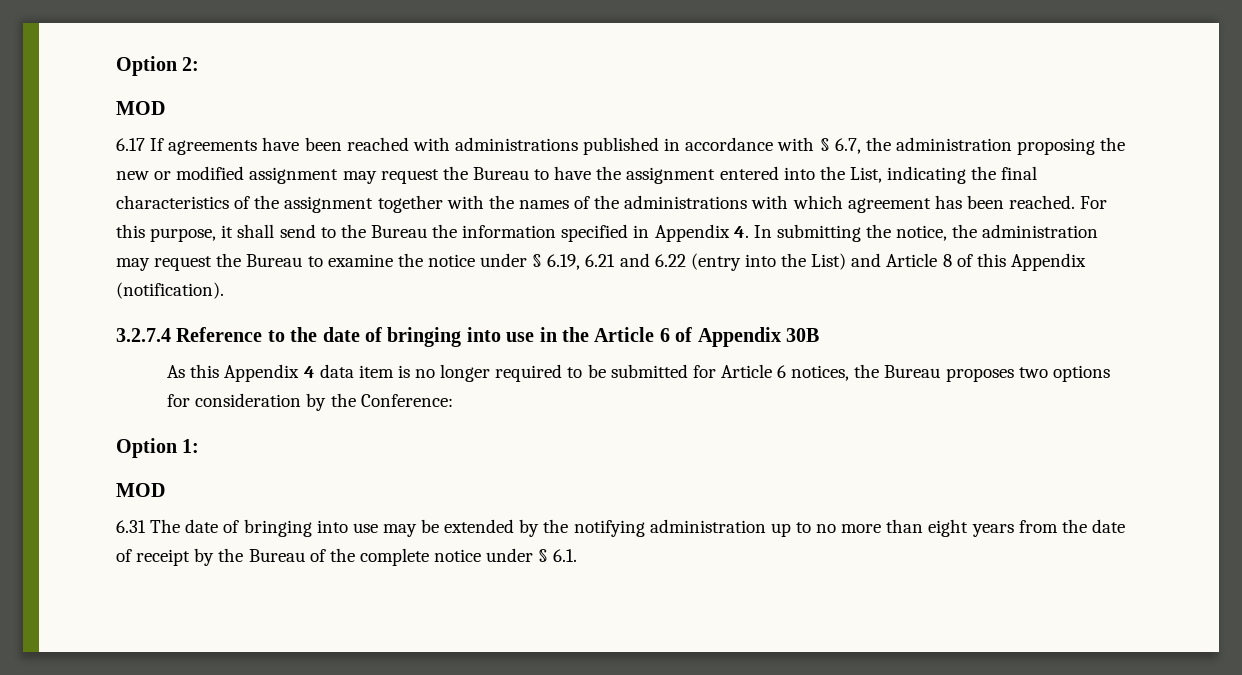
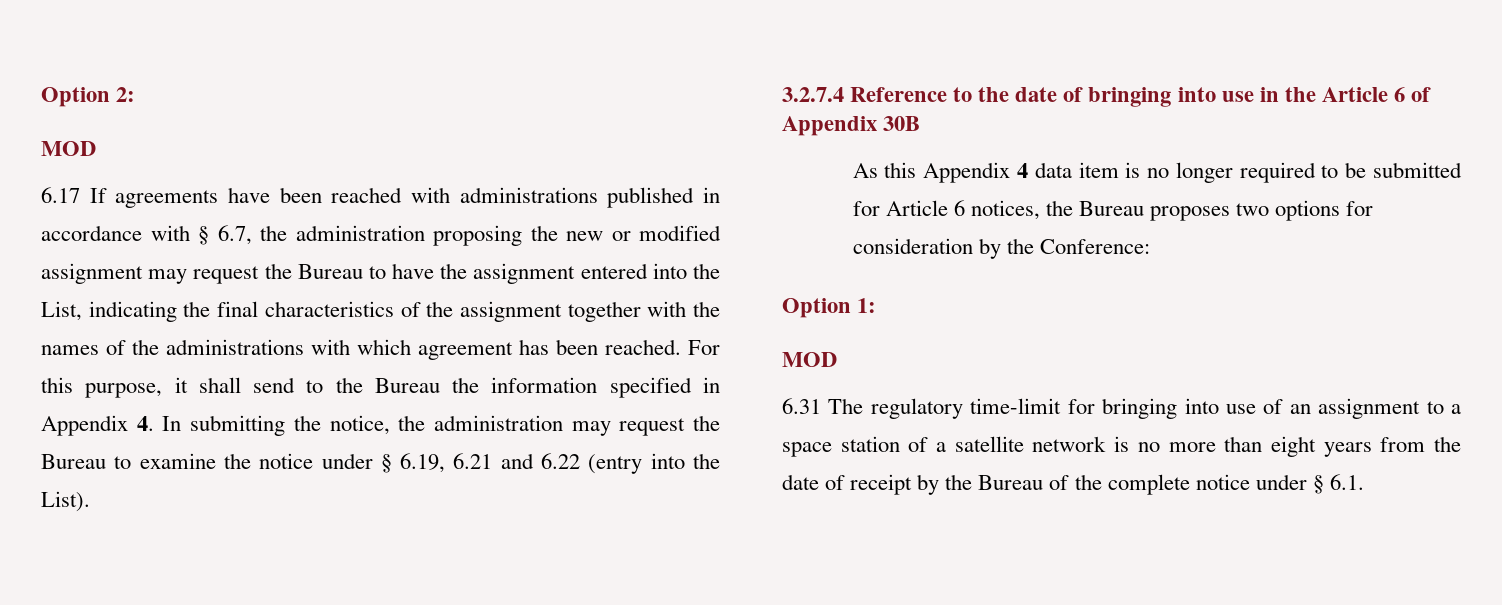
- For this purpose, it shall send to the Bureau the information specified in Appendix 4. In submitting the notice, the administration may request the Bureau to examine the notice under § 6.19, 6.21 and 6.22 (entry into the List) and Article 8 of this Appendix (notification).
+ For this purpose, it shall send to the Bureau the information specified in Appendix 4. In submitting the notice, the administration may request the Bureau to examine the notice under § 6.19, 6.21 and 6.22 (entry into the List).
- 6.31 The date of bringing into use may be extended by the notifying administration up to no more than eight years from the date of receipt by the Bureau of the complete notice under § 6.1.
+ 6.31 The regulatory time-limit for bringing into use of an assignment to a space station of a satellite network is no more than eight years from the date of receipt by the Bureau of the complete notice under § 6.1.

